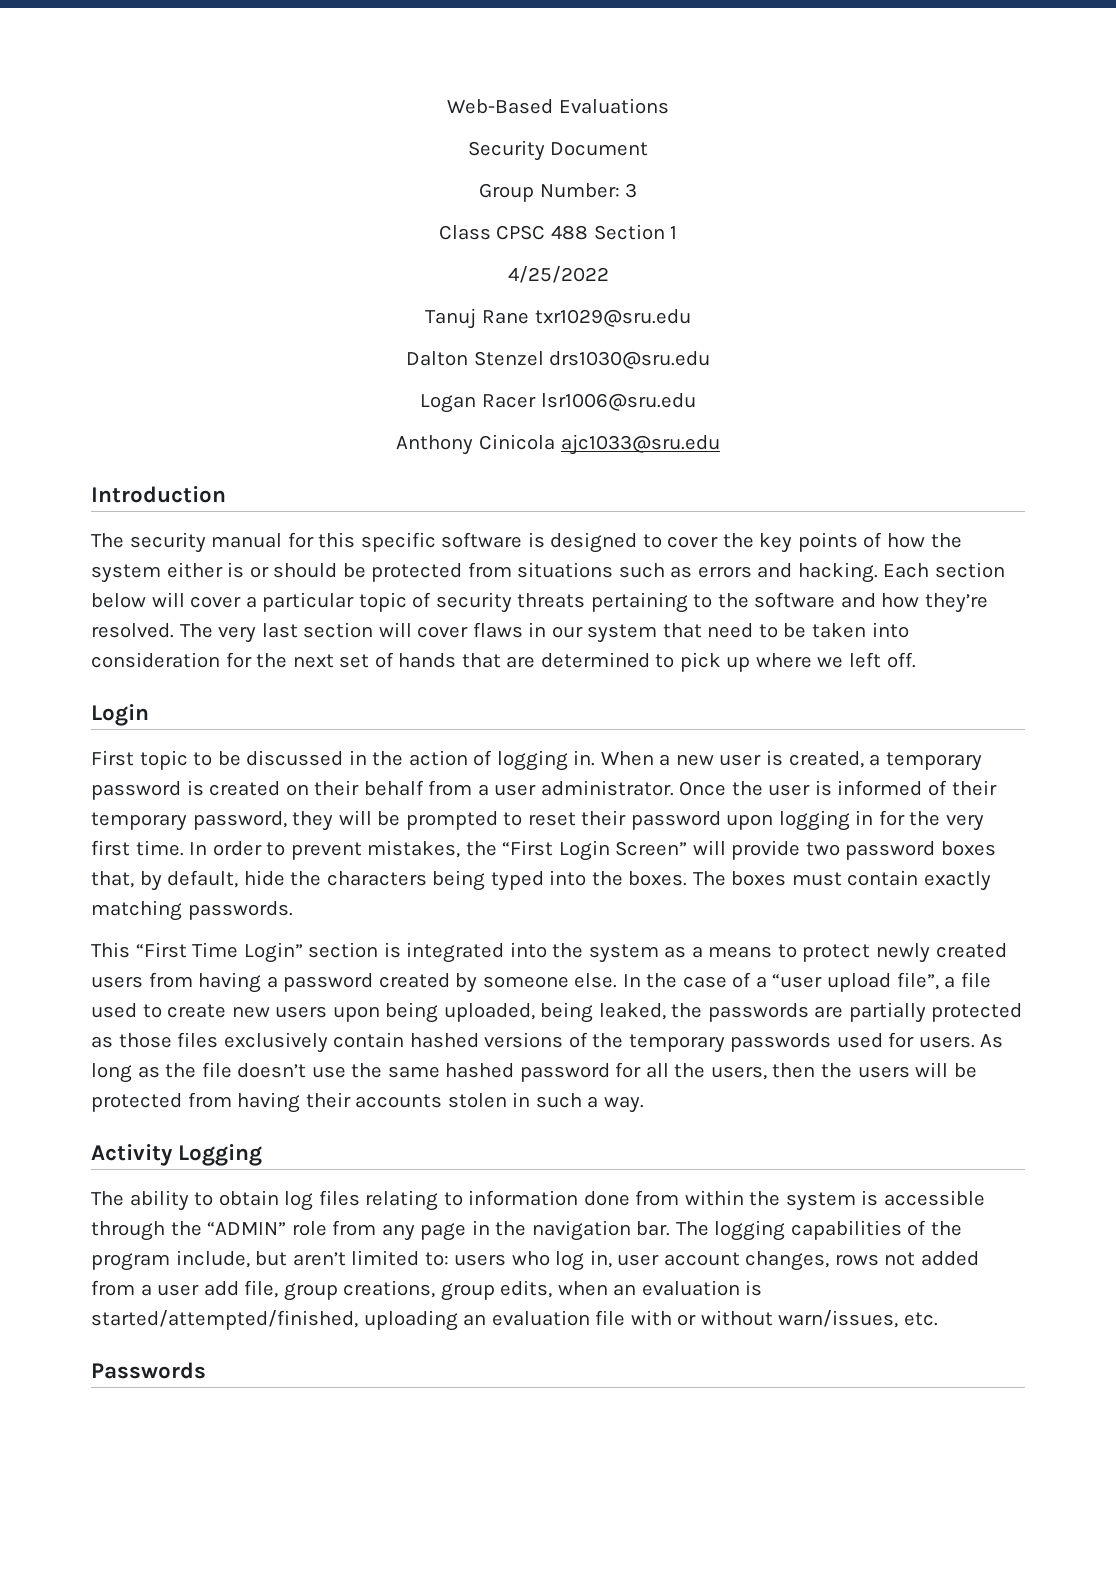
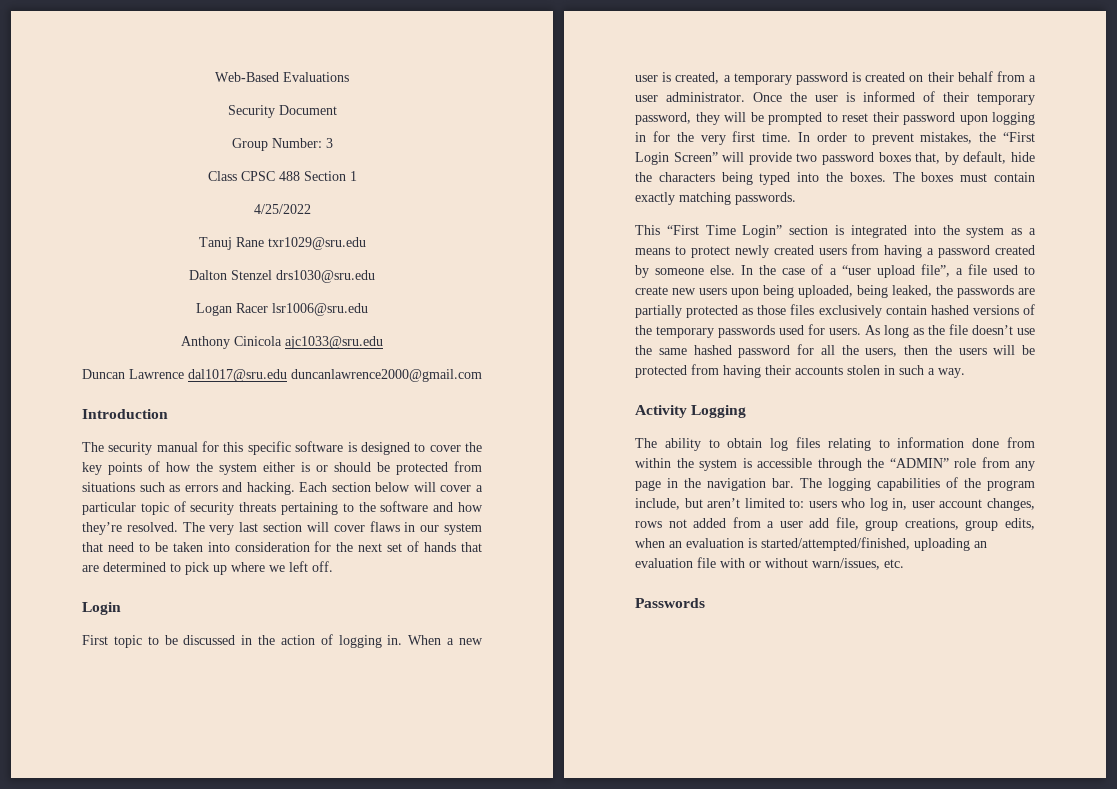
+ Duncan Lawrence dal1017@sru.edu duncanlawrence2000@gmail.com

